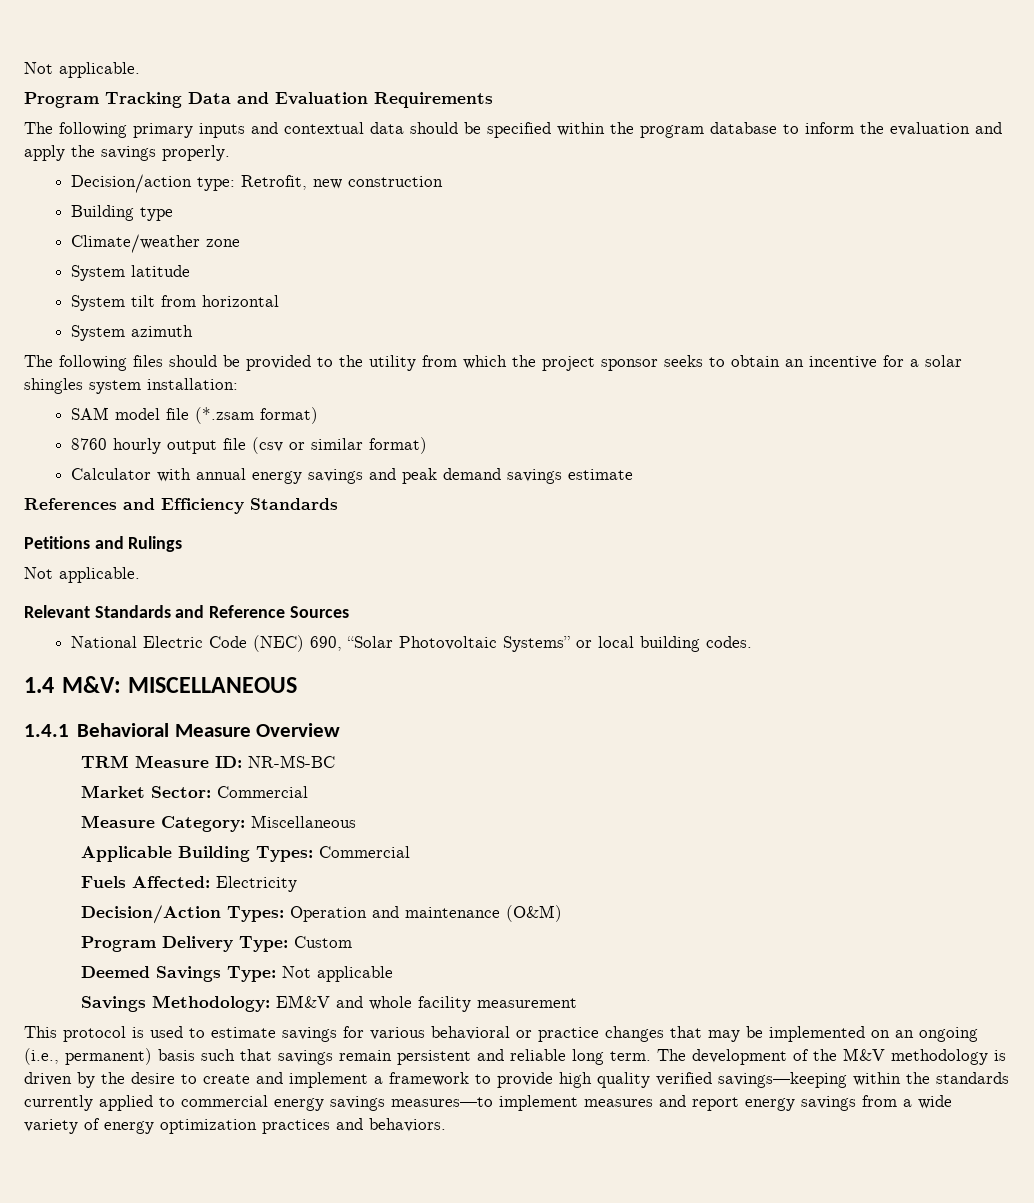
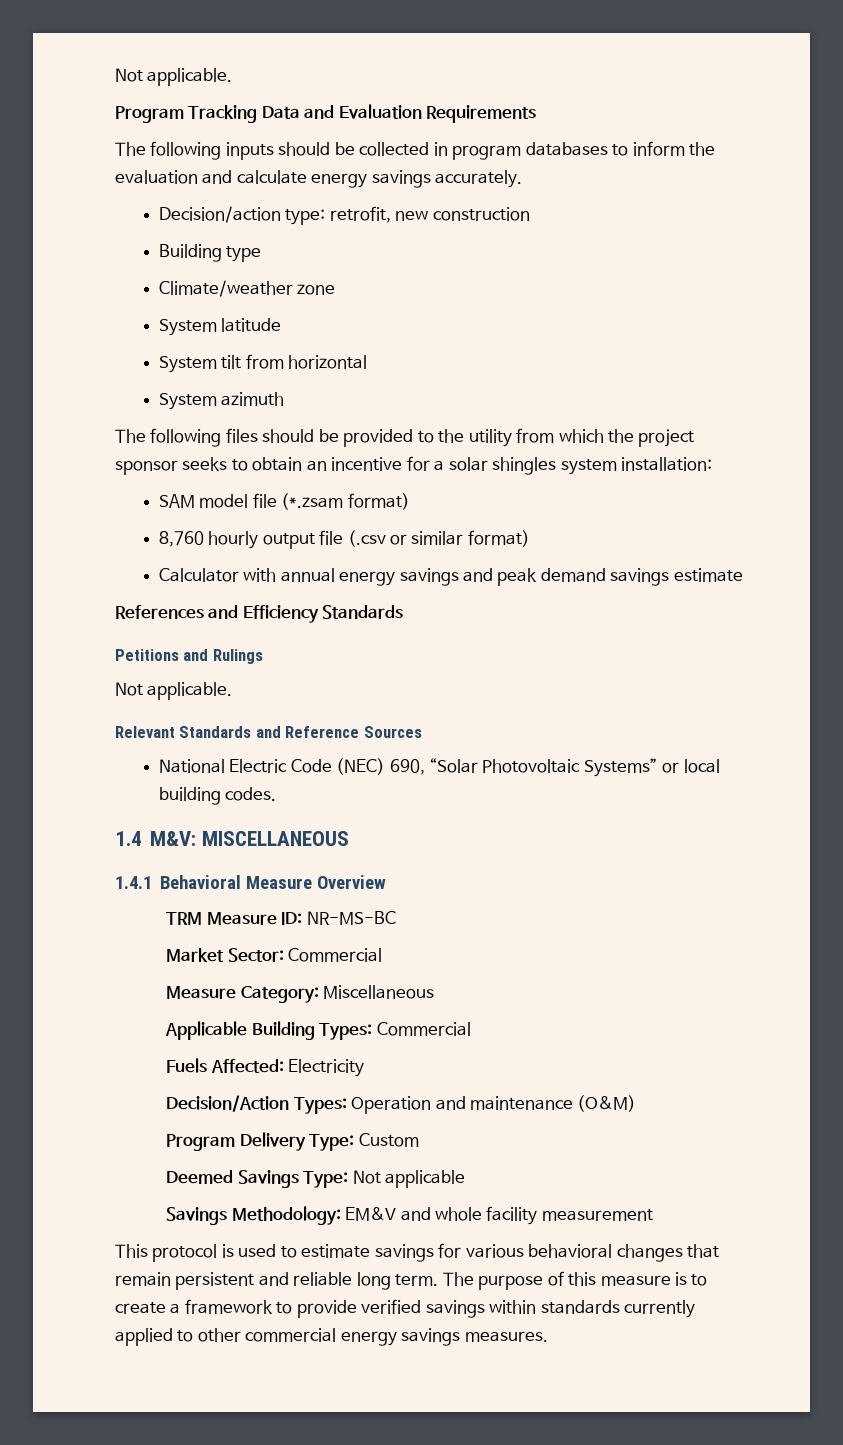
- The following primary inputs and contextual data should be specified within the program database to inform the evaluation and apply the savings properly.
+ The following inputs should be collected in program databases to inform the evaluation and calculate energy savings accurately.
- Decision/action type: Retrofit, new construction
+ Decision/action type: retrofit, new construction
- 8760 hourly output file (csv or similar format)
+ 8,760 hourly output file (.csv or similar format)
- This protocol is used to estimate savings for various behavioral or practice changes that may be implemented on an ongoing (i.e., permanent) basis such that savings remain persistent and reliable long term.
+ This protocol is used to estimate savings for various behavioral changes that remain persistent and reliable long term.
- The development of the M&V methodology is driven by the desire to create and implement a framework to provide high quality verified savings—keeping within the standards currently applied to commercial energy savings measures—to implement measures and report energy savings from a wide variety of energy optimization practices and behaviors.
+ The purpose of this measure is to create a framework to provide verified savings within standards currently applied to other commercial energy savings measures.

